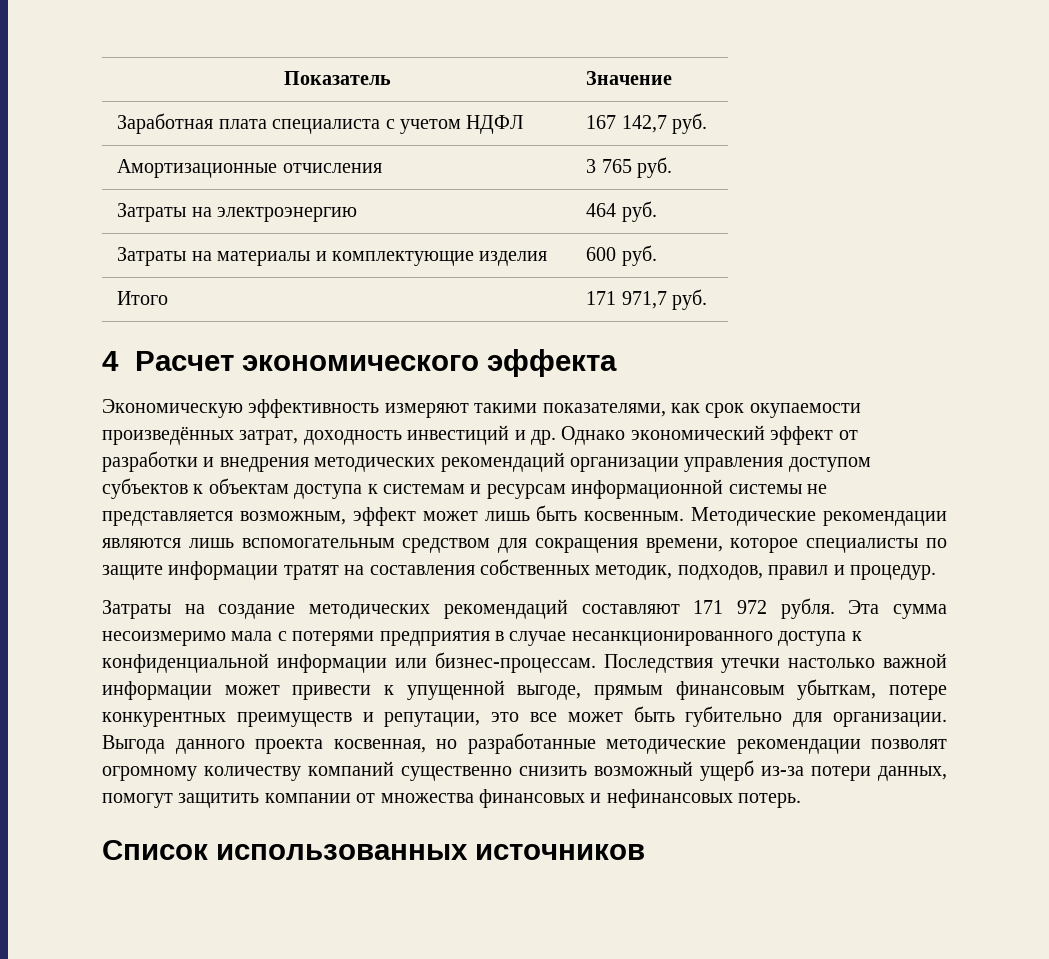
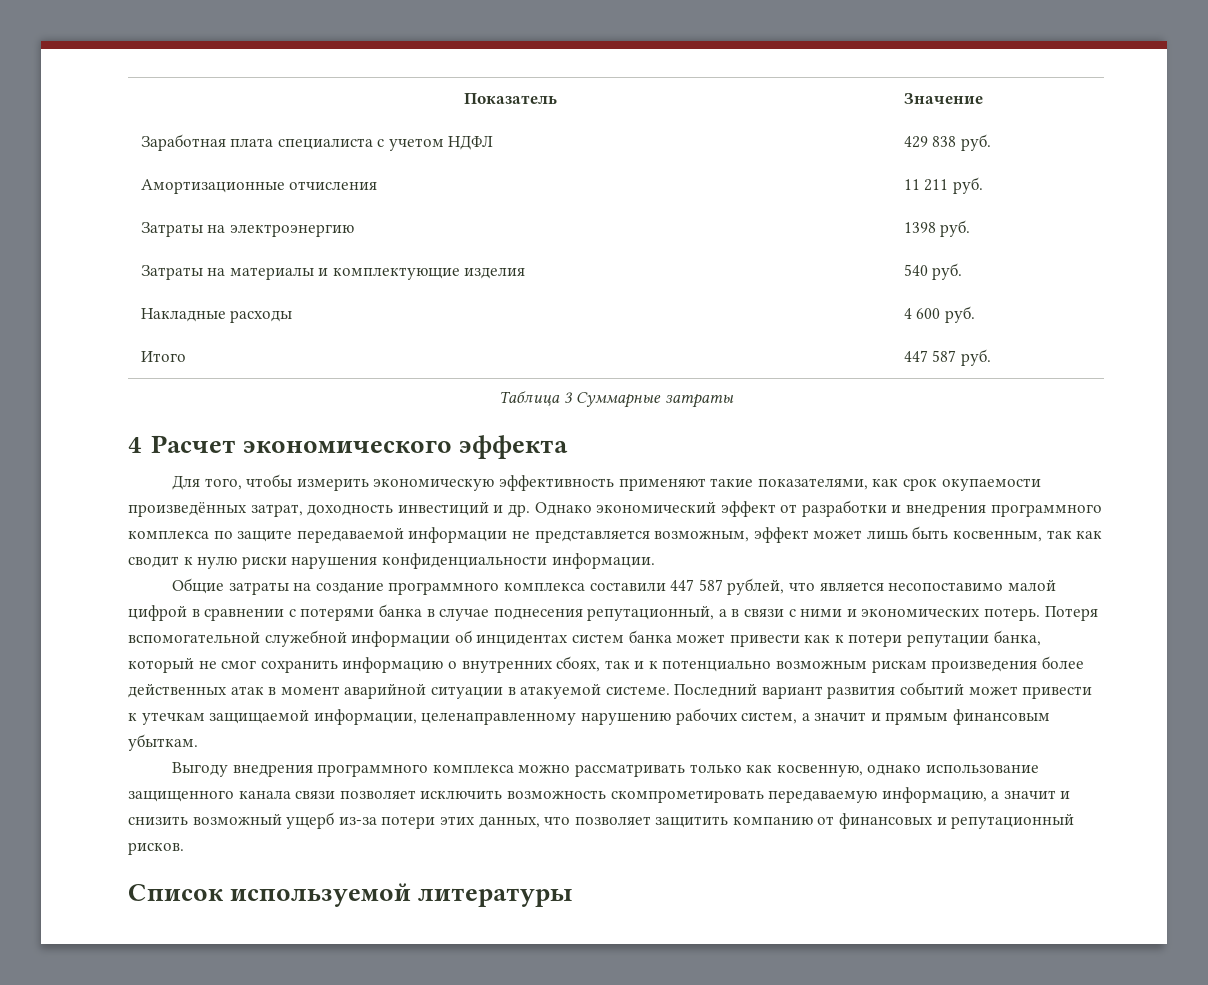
- Заработная плата специалиста с учетом НДФЛ | 167 142,7 руб.
+ Заработная плата специалиста с учетом НДФЛ | 429 838 руб.
- Амортизационные отчисления | 3 765 руб.
+ Амортизационные отчисления | 11 211 руб.
- Затраты на электроэнергию | 464 руб.
+ Затраты на электроэнергию | 1398 руб.
- Затраты на материалы и комплектующие изделия | 600 руб.
+ Затраты на материалы и комплектующие изделия | 540 руб.
+ Накладные расходы | 4 600 руб.
- Итого | 171 971,7 руб.
+ Итого | 447 587 руб.
+ Таблица 3 Суммарные затраты
- Экономическую эффективность измеряют такими показателями, как срок окупаемости произведённых затрат, доходность инвестиций и др. Однако экономический эффект от разработки и внедрения методических рекомендаций организации управления доступом субъектов к объектам доступа к системам и ресурсам информационной системы не представляется возможным, эффект может лишь быть косвенным. Методические рекомендации являются лишь вспомогательным средством для сокращения времени, которое специалисты по защите информации тратят на составления собственных методик, подходов, правил и процедур.
- Затраты на создание методических рекомендаций составляют 171 972 рубля. Эта сумма несоизмеримо мала с потерями предприятия в случае несанкционированного доступа к конфиденциальной информации или бизнес-процессам. Последствия утечки настолько важной информации может привести к упущенной выгоде, прямым финансовым убыткам, потере конкурентных преимуществ и репутации, это все может быть губительно для организации. Выгода данного проекта косвенная, но разработанные методические рекомендации позволят огромному количеству компаний существенно снизить возможный ущерб из-за потери данных, помогут защитить компании от множества финансовых и нефинансовых потерь.
+ Для того, чтобы измерить экономическую эффективность применяют такие показателями, как срок окупаемости произведённых затрат, доходность инвестиций и др. Однако экономический эффект от разработки и внедрения программного комплекса по защите передаваемой информации не представляется возможным, эффект может лишь быть косвенным, так как сводит к нулю риски нарушения конфиденциальности информации.
+ Общие затраты на создание программного комплекса составили 447 587 рублей, что является несопоставимо малой цифрой в сравнении с потерями банка в случае поднесения репутационный, а в связи с ними и экономических потерь. Потеря вспомогательной служебной информации об инцидентах систем банка может привести как к потери репутации банка, который не смог сохранить информацию о внутренних сбоях, так и к потенциально возможным рискам произведения более действенных атак в момент аварийной ситуации в атакуемой системе. Последний вариант развития событий может привести к утечкам защищаемой информации, целенаправленному нарушению рабочих систем, а значит и прямым финансовым убыткам.
+ Выгоду внедрения программного комплекса можно рассматривать только как косвенную, однако использование защищенного канала связи позволяет исключить возможность скомпрометировать передаваемую информацию, а значит и снизить возможный ущерб из-за потери этих данных, что позволяет защитить компанию от финансовых и репутационный рисков.
- Список использованных источников
+ Список используемой литературы

